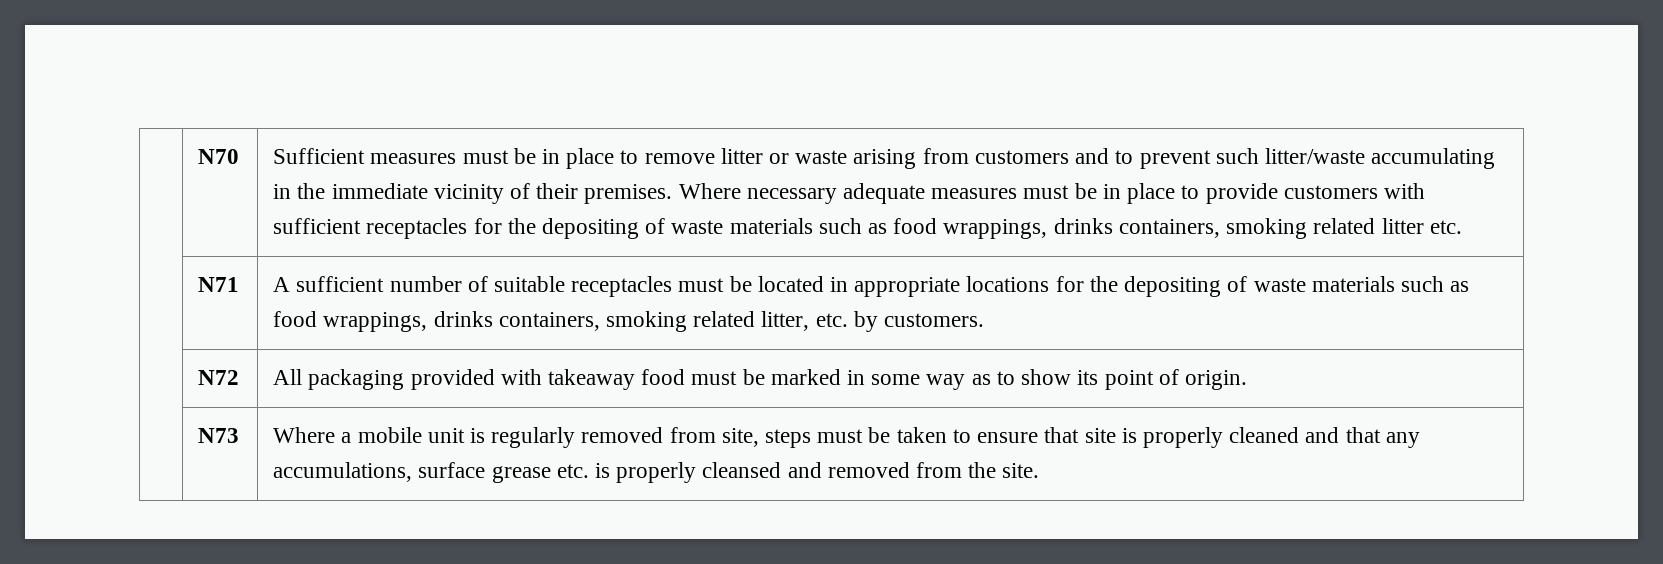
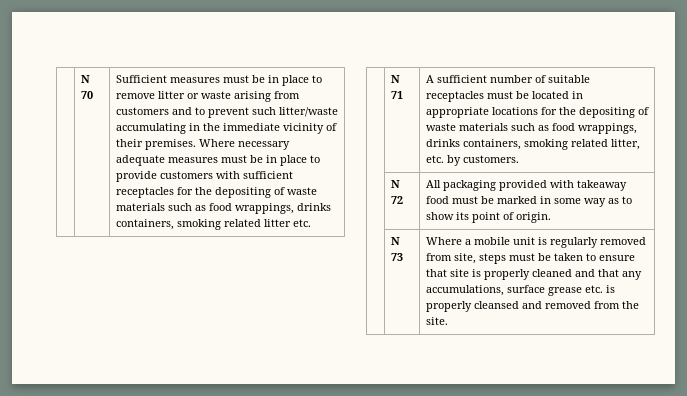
- N70
+ N 70
- | N71 | A sufficient number of suitable receptacles must be located in appropriate locations for the depositing of waste materials such as food wrappings, drinks containers, smoking related litter, etc. by customers.
+ | N 71 | A sufficient number of suitable receptacles must be located in appropriate locations for the depositing of waste materials such as food wrappings, drinks containers, smoking related litter, etc. by customers.
- | N72 | All packaging provided with takeaway food must be marked in some way as to show its point of origin.
+ | N 72 | All packaging provided with takeaway food must be marked in some way as to show its point of origin.
- | N73 | Where a mobile unit is regularly removed from site, steps must be taken to ensure that site is properly cleaned and that any accumulations, surface grease etc. is properly cleansed and removed from the site.
+ | N 73 | Where a mobile unit is regularly removed from site, steps must be taken to ensure that site is properly cleaned and that any accumulations, surface grease etc. is properly cleansed and removed from the site.

